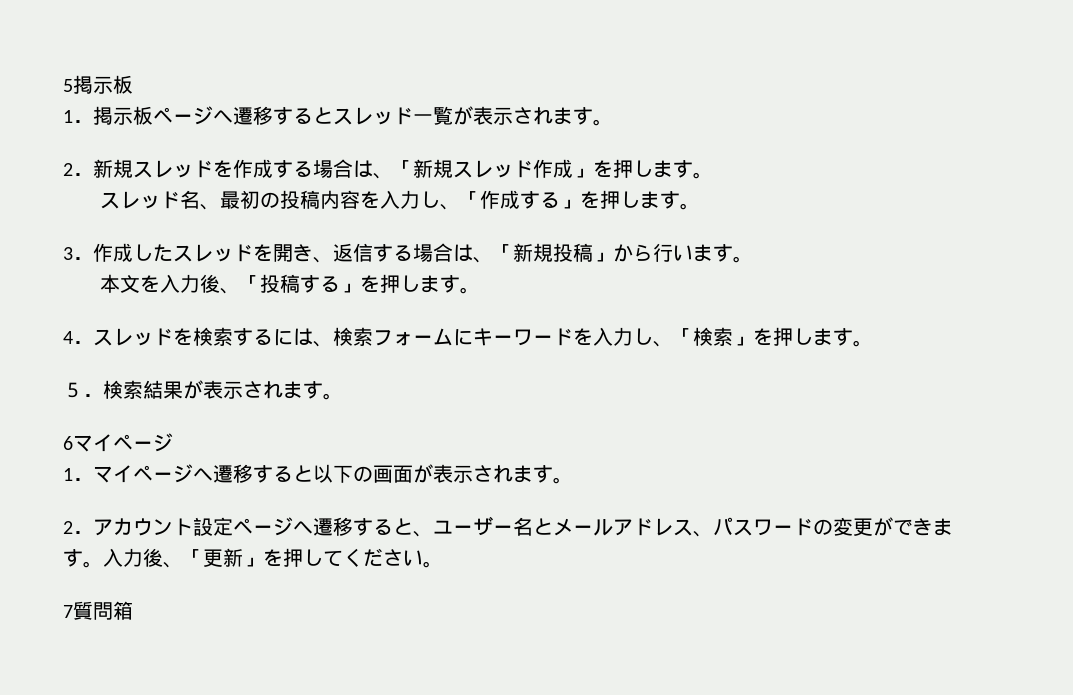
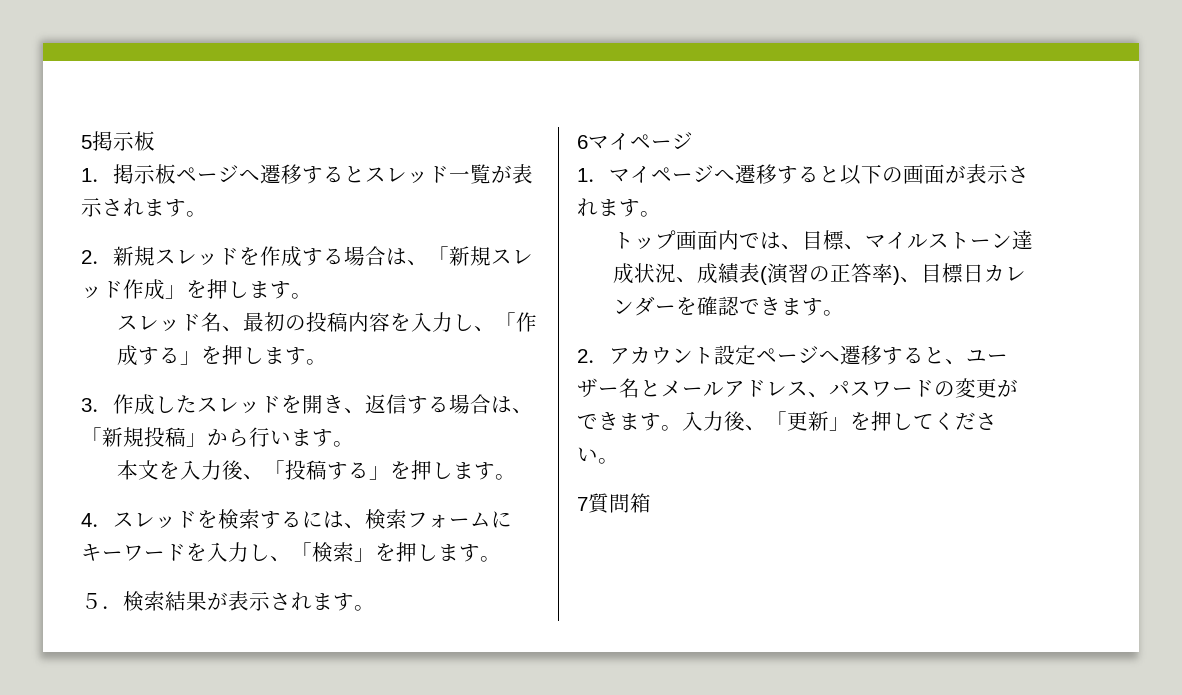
+ トップ画面内では、目標、マイルストーン達成状況、成績表(演習の正答率)、目標日カレンダーを確認できます。

